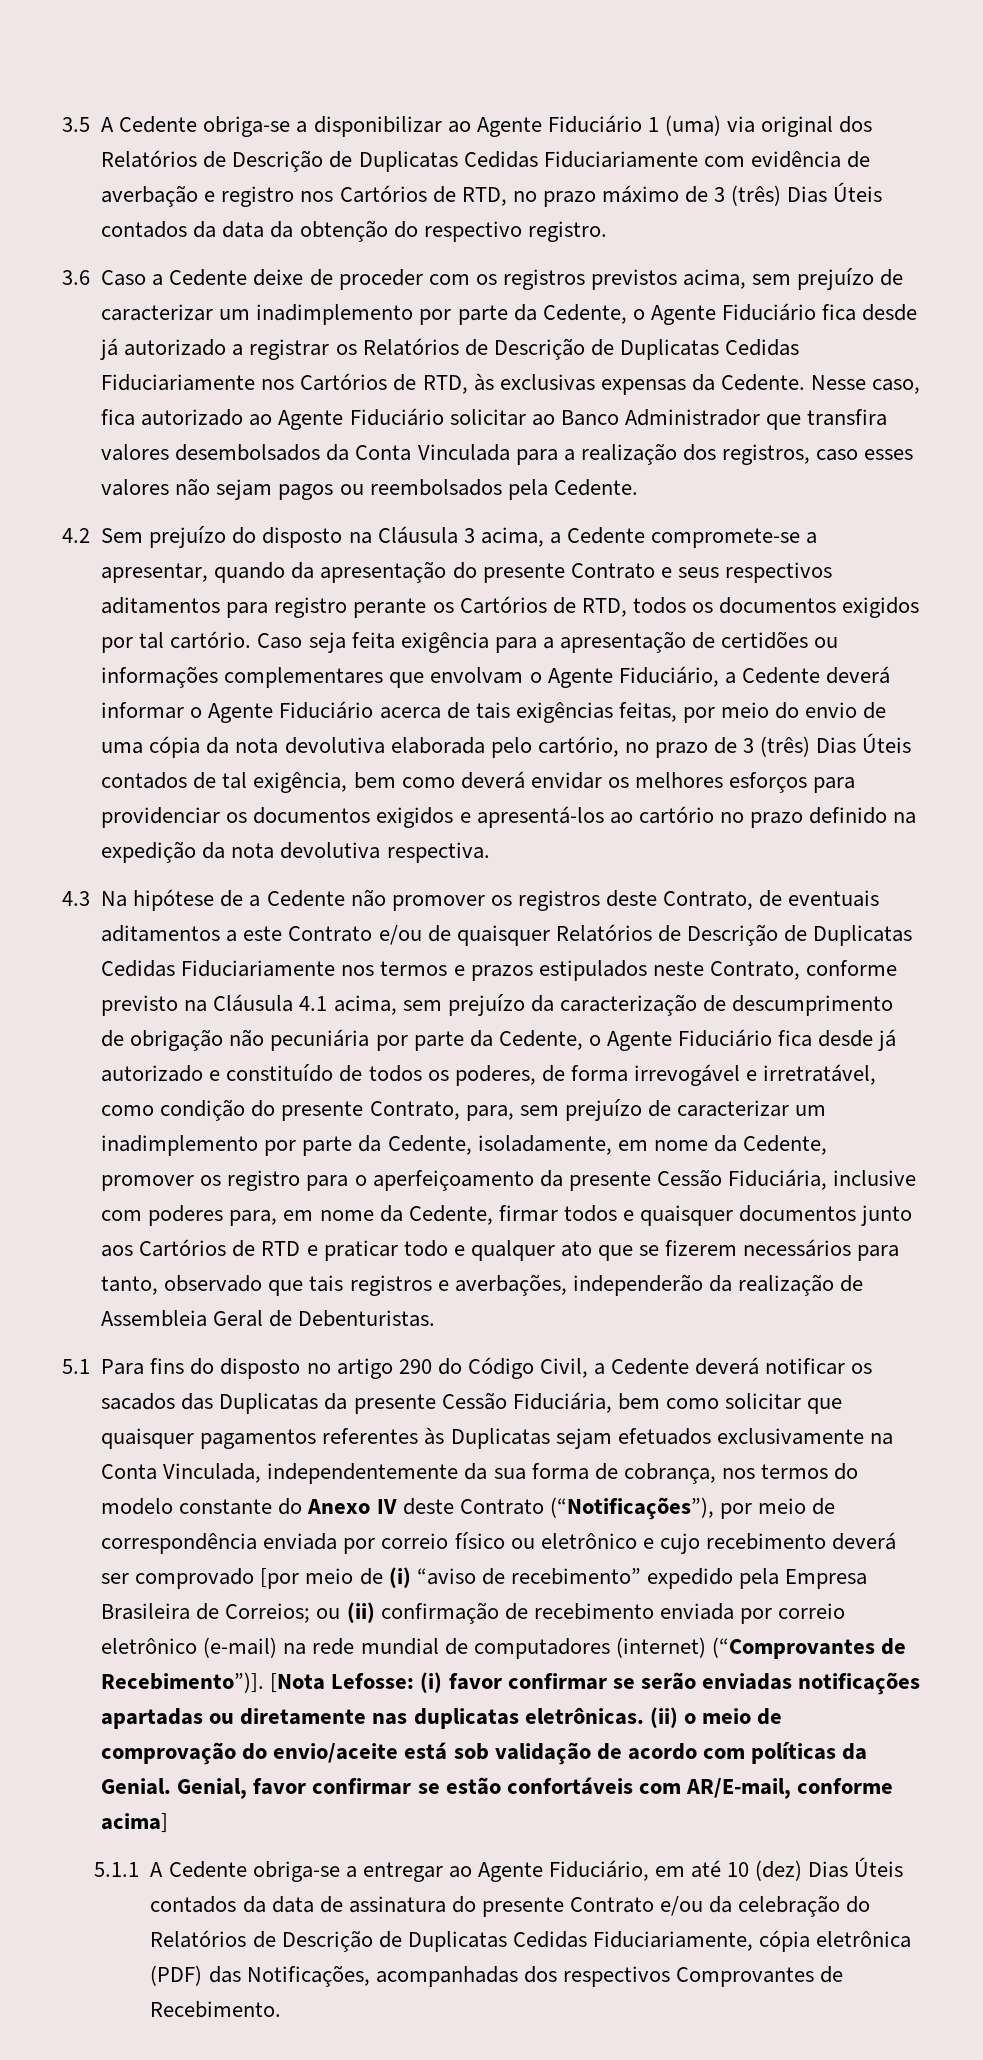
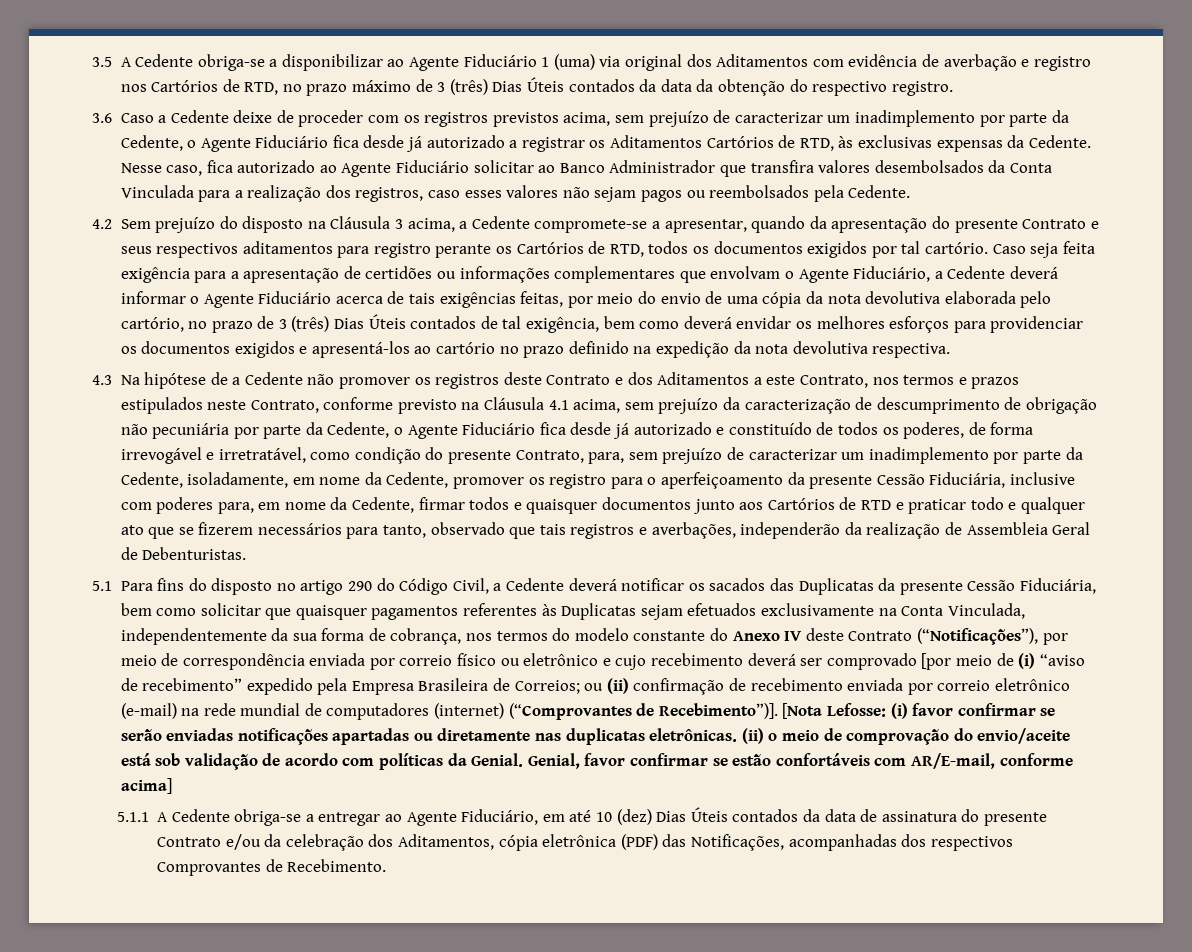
- 3.5 A Cedente obriga-se a disponibilizar ao Agente Fiduciário 1 (uma) via original dos Relatórios de Descrição de Duplicatas Cedidas Fiduciariamente com evidência de averbação e registro nos Cartórios de RTD, no prazo máximo de 3 (três) Dias Úteis contados da data da obtenção do respectivo registro.
+ 3.5 A Cedente obriga-se a disponibilizar ao Agente Fiduciário 1 (uma) via original dos Aditamentos com evidência de averbação e registro nos Cartórios de RTD, no prazo máximo de 3 (três) Dias Úteis contados da data da obtenção do respectivo registro.
- 3.6 Caso a Cedente deixe de proceder com os registros previstos acima, sem prejuízo de caracterizar um inadimplemento por parte da Cedente, o Agente Fiduciário fica desde já autorizado a registrar os Relatórios de Descrição de Duplicatas Cedidas Fiduciariamente nos Cartórios de RTD, às exclusivas expensas da Cedente.
+ 3.6 Caso a Cedente deixe de proceder com os registros previstos acima, sem prejuízo de caracterizar um inadimplemento por parte da Cedente, o Agente Fiduciário fica desde já autorizado a registrar os Aditamentos Cartórios de RTD, às exclusivas expensas da Cedente.
- 4.3 Na hipótese de a Cedente não promover os registros deste Contrato, de eventuais aditamentos a este Contrato e/ou de quaisquer Relatórios de Descrição de Duplicatas Cedidas Fiduciariamente nos termos e prazos estipulados neste Contrato, conforme previsto na Cláusula 4.1 acima, sem prejuízo da caracterização de descumprimento de obrigação não pecuniária por parte da Cedente, o Agente Fiduciário fica desde já autorizado e constituído de todos os poderes, de forma irrevogável e irretratável, como condição do presente Contrato, para, sem prejuízo de caracterizar um inadimplemento por parte da Cedente, isoladamente, em nome da Cedente, promover os registro para o aperfeiçoamento da presente Cessão Fiduciária, inclusive com poderes para, em nome da Cedente, firmar todos e quaisquer documentos junto aos Cartórios de RTD e praticar todo e qualquer ato que se fizerem necessários para tanto, observado que tais registros e averbações, independerão da realização de Assembleia Geral de Debenturistas.
+ 4.3 Na hipótese de a Cedente não promover os registros deste Contrato e dos Aditamentos a este Contrato, nos termos e prazos estipulados neste Contrato, conforme previsto na Cláusula 4.1 acima, sem prejuízo da caracterização de descumprimento de obrigação não pecuniária por parte da Cedente, o Agente Fiduciário fica desde já autorizado e constituído de todos os poderes, de forma irrevogável e irretratável, como condição do presente Contrato, para, sem prejuízo de caracterizar um inadimplemento por parte da Cedente, isoladamente, em nome da Cedente, promover os registro para o aperfeiçoamento da presente Cessão Fiduciária, inclusive com poderes para, em nome da Cedente, firmar todos e quaisquer documentos junto aos Cartórios de RTD e praticar todo e qualquer ato que se fizerem necessários para tanto, observado que tais registros e averbações, independerão da realização de Assembleia Geral de Debenturistas.
- 5.1.1 A Cedente obriga-se a entregar ao Agente Fiduciário, em até 10 (dez) Dias Úteis contados da data de assinatura do presente Contrato e/ou da celebração do Relatórios de Descrição de Duplicatas Cedidas Fiduciariamente, cópia eletrônica (PDF) das Notificações, acompanhadas dos respectivos Comprovantes de Recebimento.
+ 5.1.1 A Cedente obriga-se a entregar ao Agente Fiduciário, em até 10 (dez) Dias Úteis contados da data de assinatura do presente Contrato e/ou da celebração dos Aditamentos, cópia eletrônica (PDF) das Notificações, acompanhadas dos respectivos Comprovantes de Recebimento.

